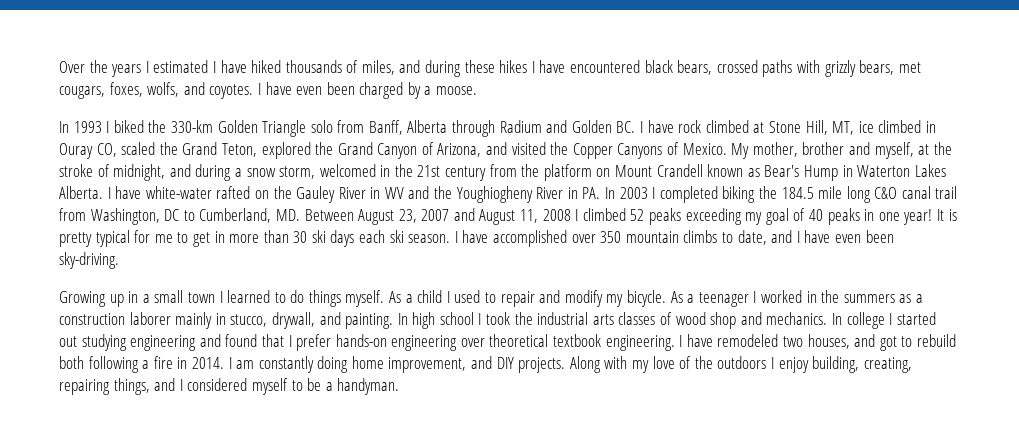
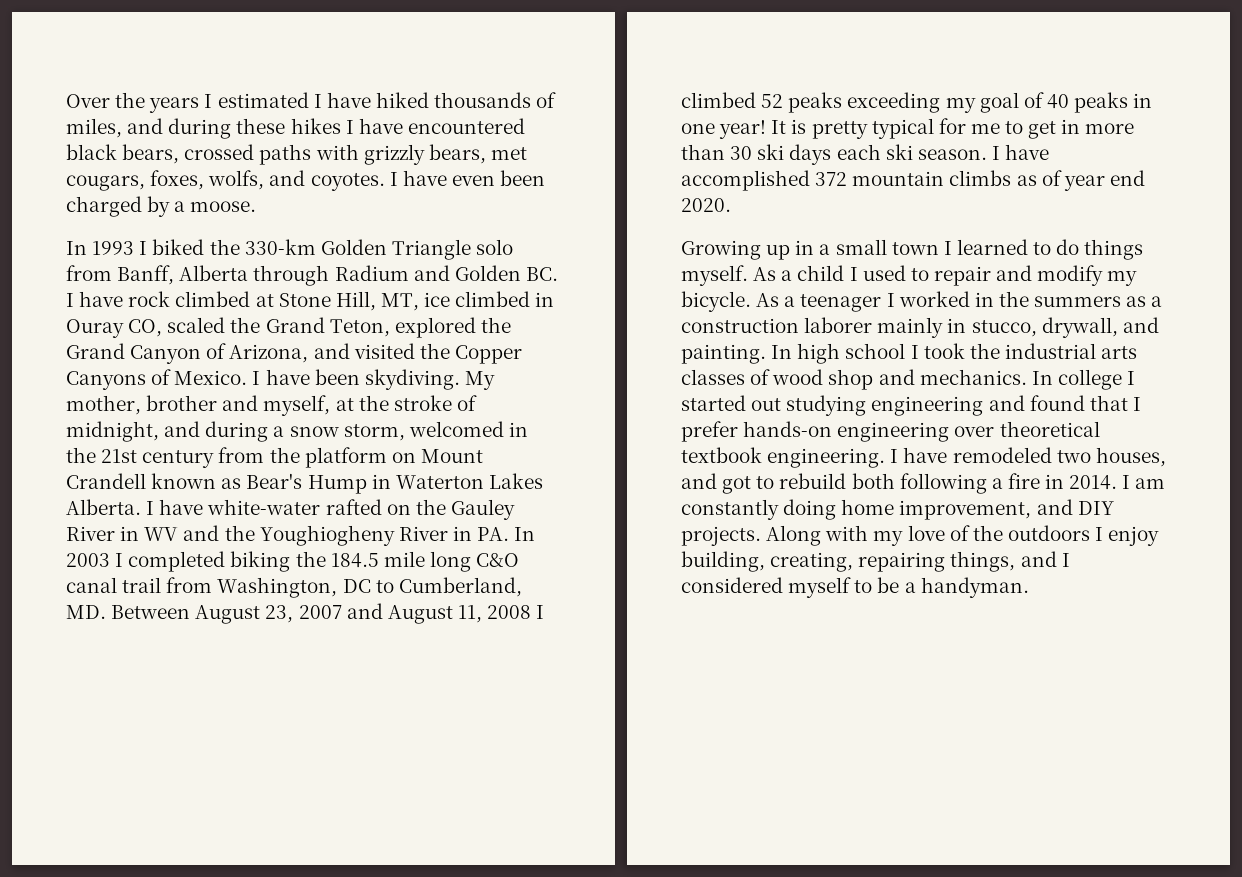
+ I have been skydiving.
- I have accomplished over 350 mountain climbs to date, and I have even been sky-driving.
+ I have accomplished 372 mountain climbs as of year end 2020.

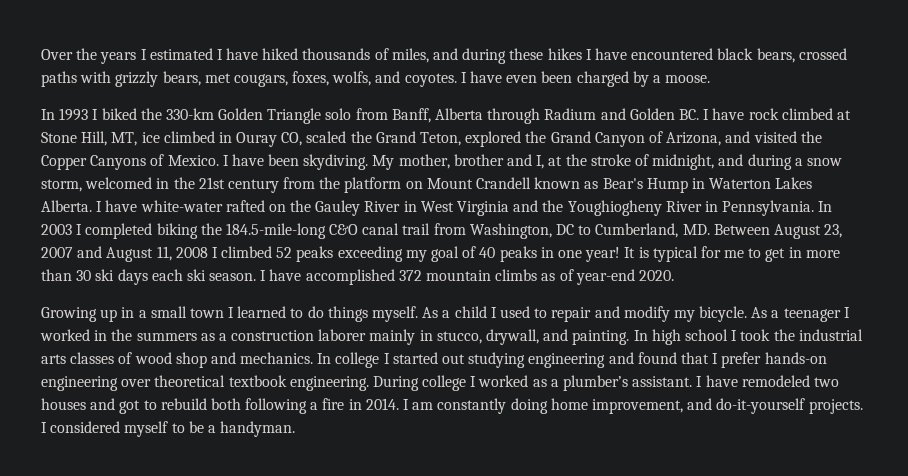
- My mother, brother and myself, at the stroke of midnight, and during a snow storm, welcomed in the 21st century from the platform on Mount Crandell known as Bear's Hump in Waterton Lakes Alberta.
+ My mother, brother and I, at the stroke of midnight, and during a snow storm, welcomed in the 21st century from the platform on Mount Crandell known as Bear's Hump in Waterton Lakes Alberta.
- I have white-water rafted on the Gauley River in WV and the Youghiogheny River in PA. In 2003 I completed biking the 184.5 mile long C&O canal trail from Washington, DC to Cumberland, MD. Between August 23, 2007 and August 11, 2008 I climbed 52 peaks exceeding my goal of 40 peaks in one year!
+ I have white-water rafted on the Gauley River in West Virginia and the Youghiogheny River in Pennsylvania. In 2003 I completed biking the 184.5-mile-long C&O canal trail from Washington, DC to Cumberland, MD. Between August 23, 2007 and August 11, 2008 I climbed 52 peaks exceeding my goal of 40 peaks in one year!
- It is pretty typical for me to get in more than 30 ski days each ski season.
+ It is typical for me to get in more than 30 ski days each ski season.
- I have accomplished 372 mountain climbs as of year end 2020.
+ I have accomplished 372 mountain climbs as of year-end 2020.
+ During college I worked as a plumber’s assistant.
- I have remodeled two houses, and got to rebuild both following a fire in 2014.
+ I have remodeled two houses and got to rebuild both following a fire in 2014.
- I am constantly doing home improvement, and DIY projects. Along with my love of the outdoors I enjoy building, creating, repairing things, and I considered myself to be a handyman.
+ I am constantly doing home improvement, and do-it-yourself projects. I considered myself to be a handyman.

